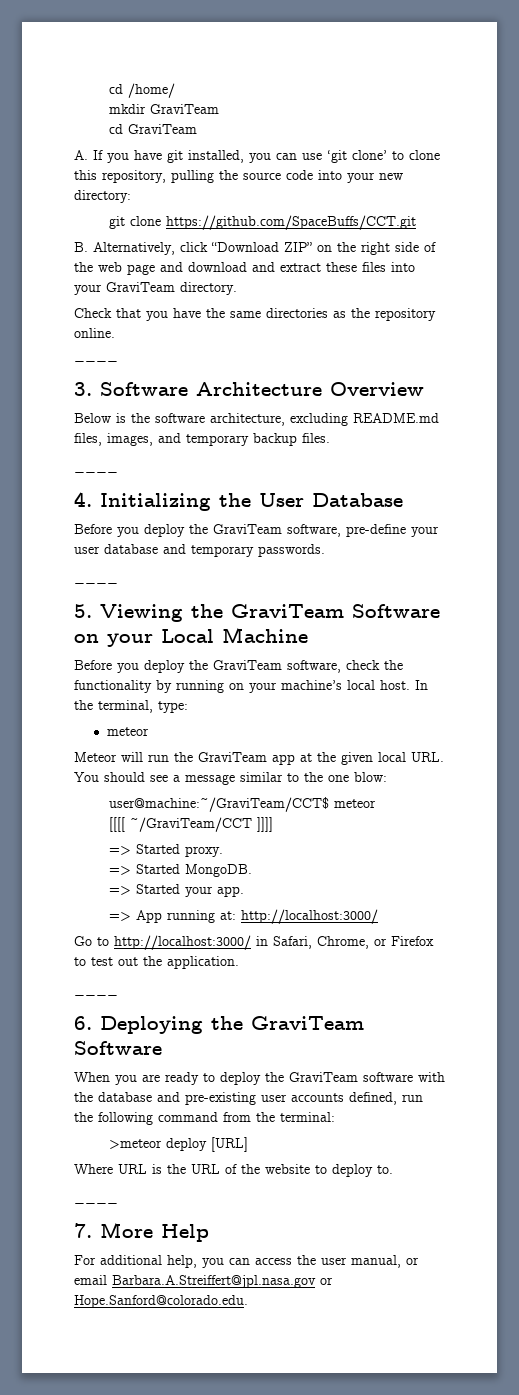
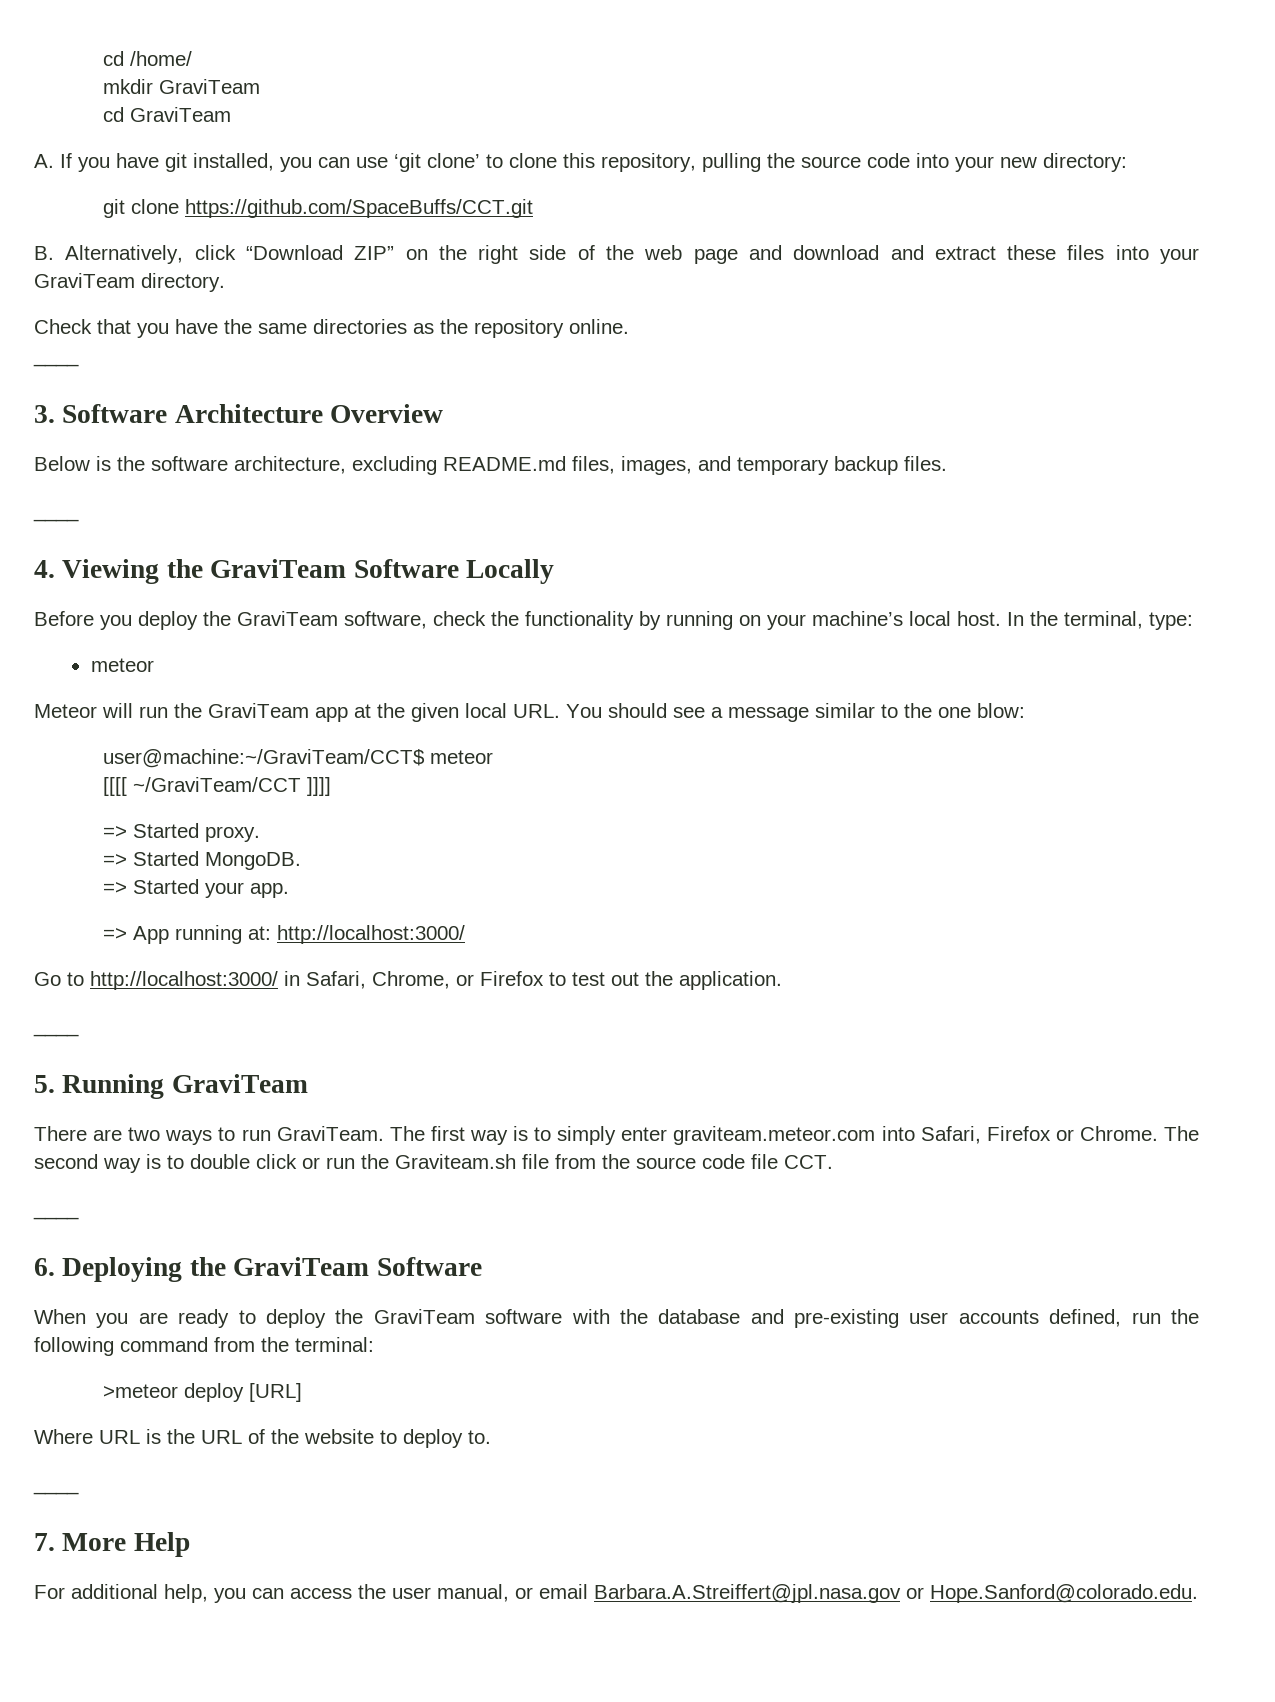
- 4. Initializing the User Database
- Before you deploy the GraviTeam software, pre-define your user database and temporary passwords.
- ____
- 5. Viewing the GraviTeam Software on your Local Machine
+ 4. Viewing the GraviTeam Software Locally
+ 5. Running GraviTeam
+ There are two ways to run GraviTeam. The first way is to simply enter graviteam.meteor.com into Safari, Firefox or Chrome. The second way is to double click or run the Graviteam.sh file from the source code file CCT.
+ ____

